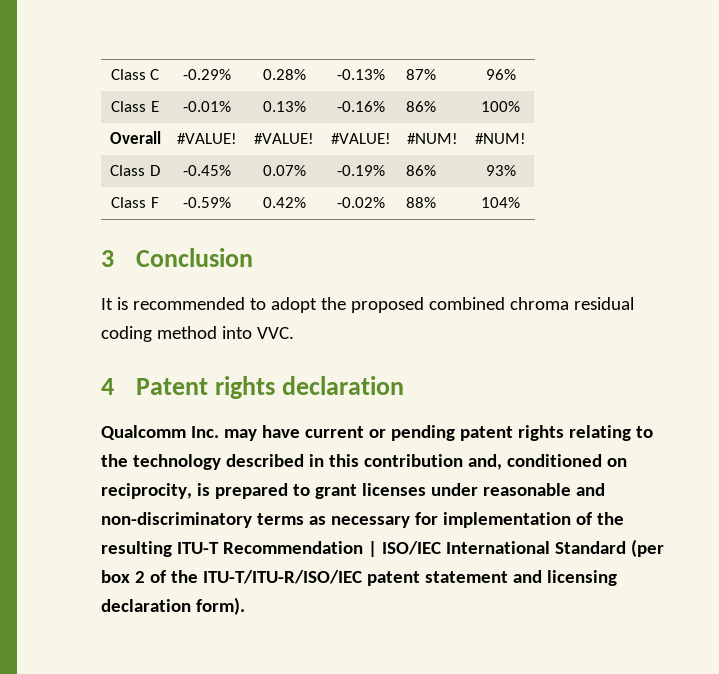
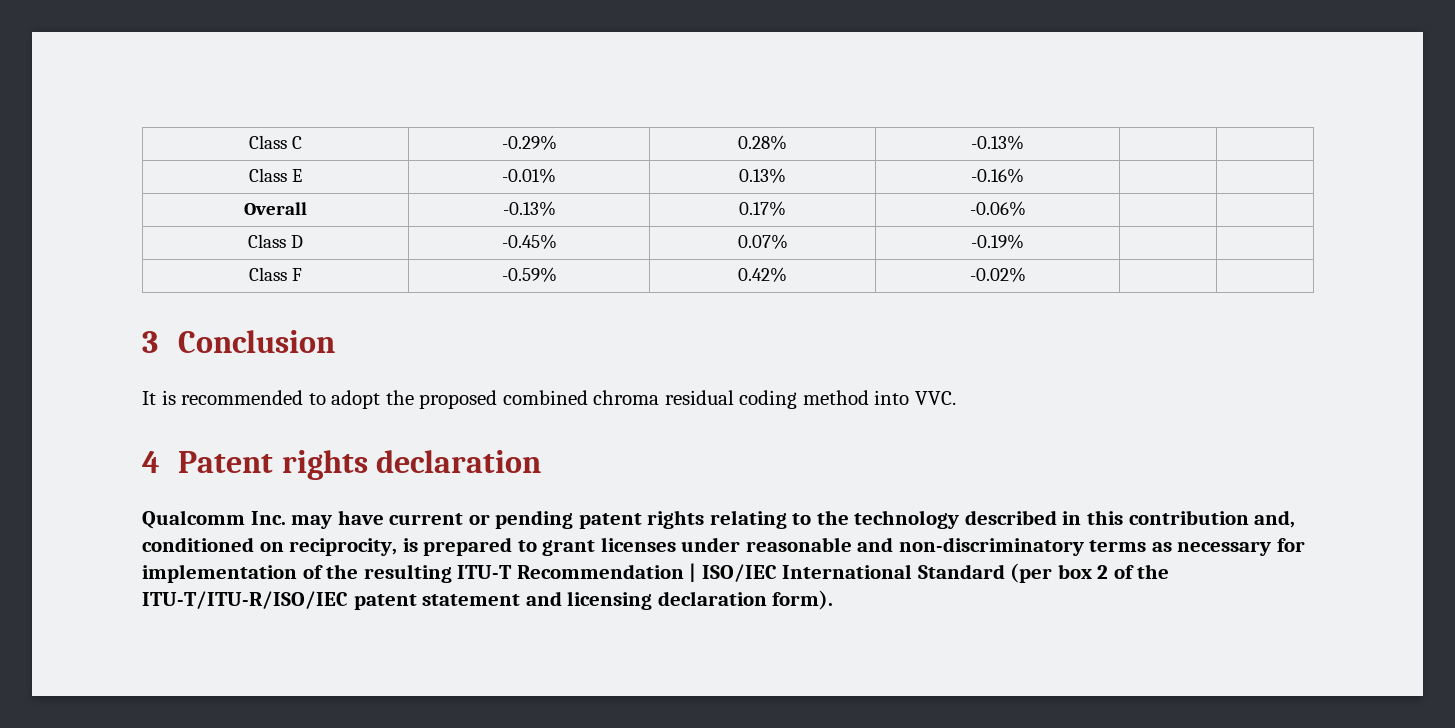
- Class C | -0.29% | 0.28% | -0.13% | 87% | 96%
+ Class C | -0.29% | 0.28% | -0.13% | |
- Class E | -0.01% | 0.13% | -0.16% | 86% | 100%
+ Class E | -0.01% | 0.13% | -0.16% | |
- Overall | #VALUE! | #VALUE! | #VALUE! | #NUM! | #NUM!
+ Overall | -0.13% | 0.17% | -0.06% | |
- Class D | -0.45% | 0.07% | -0.19% | 86% | 93%
+ Class D | -0.45% | 0.07% | -0.19% | |
- Class F | -0.59% | 0.42% | -0.02% | 88% | 104%
+ Class F | -0.59% | 0.42% | -0.02% | |

